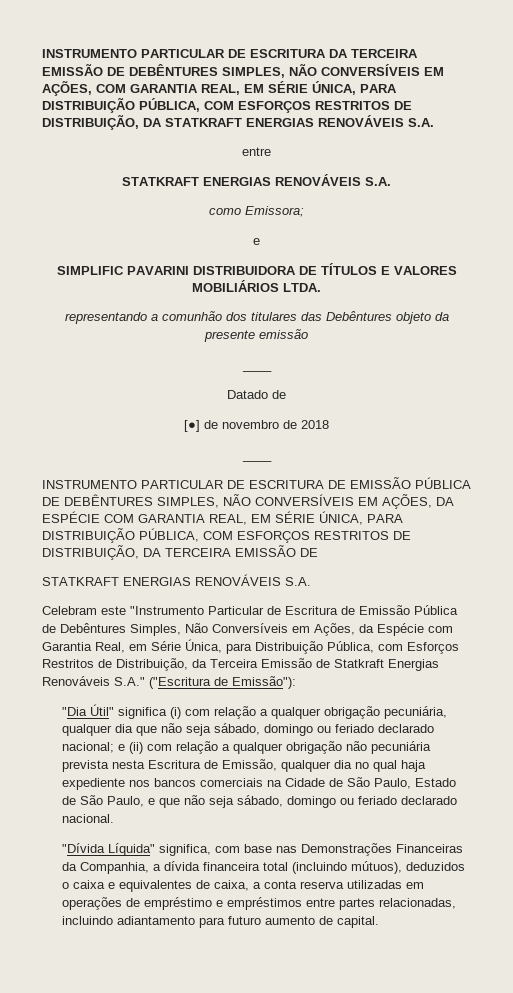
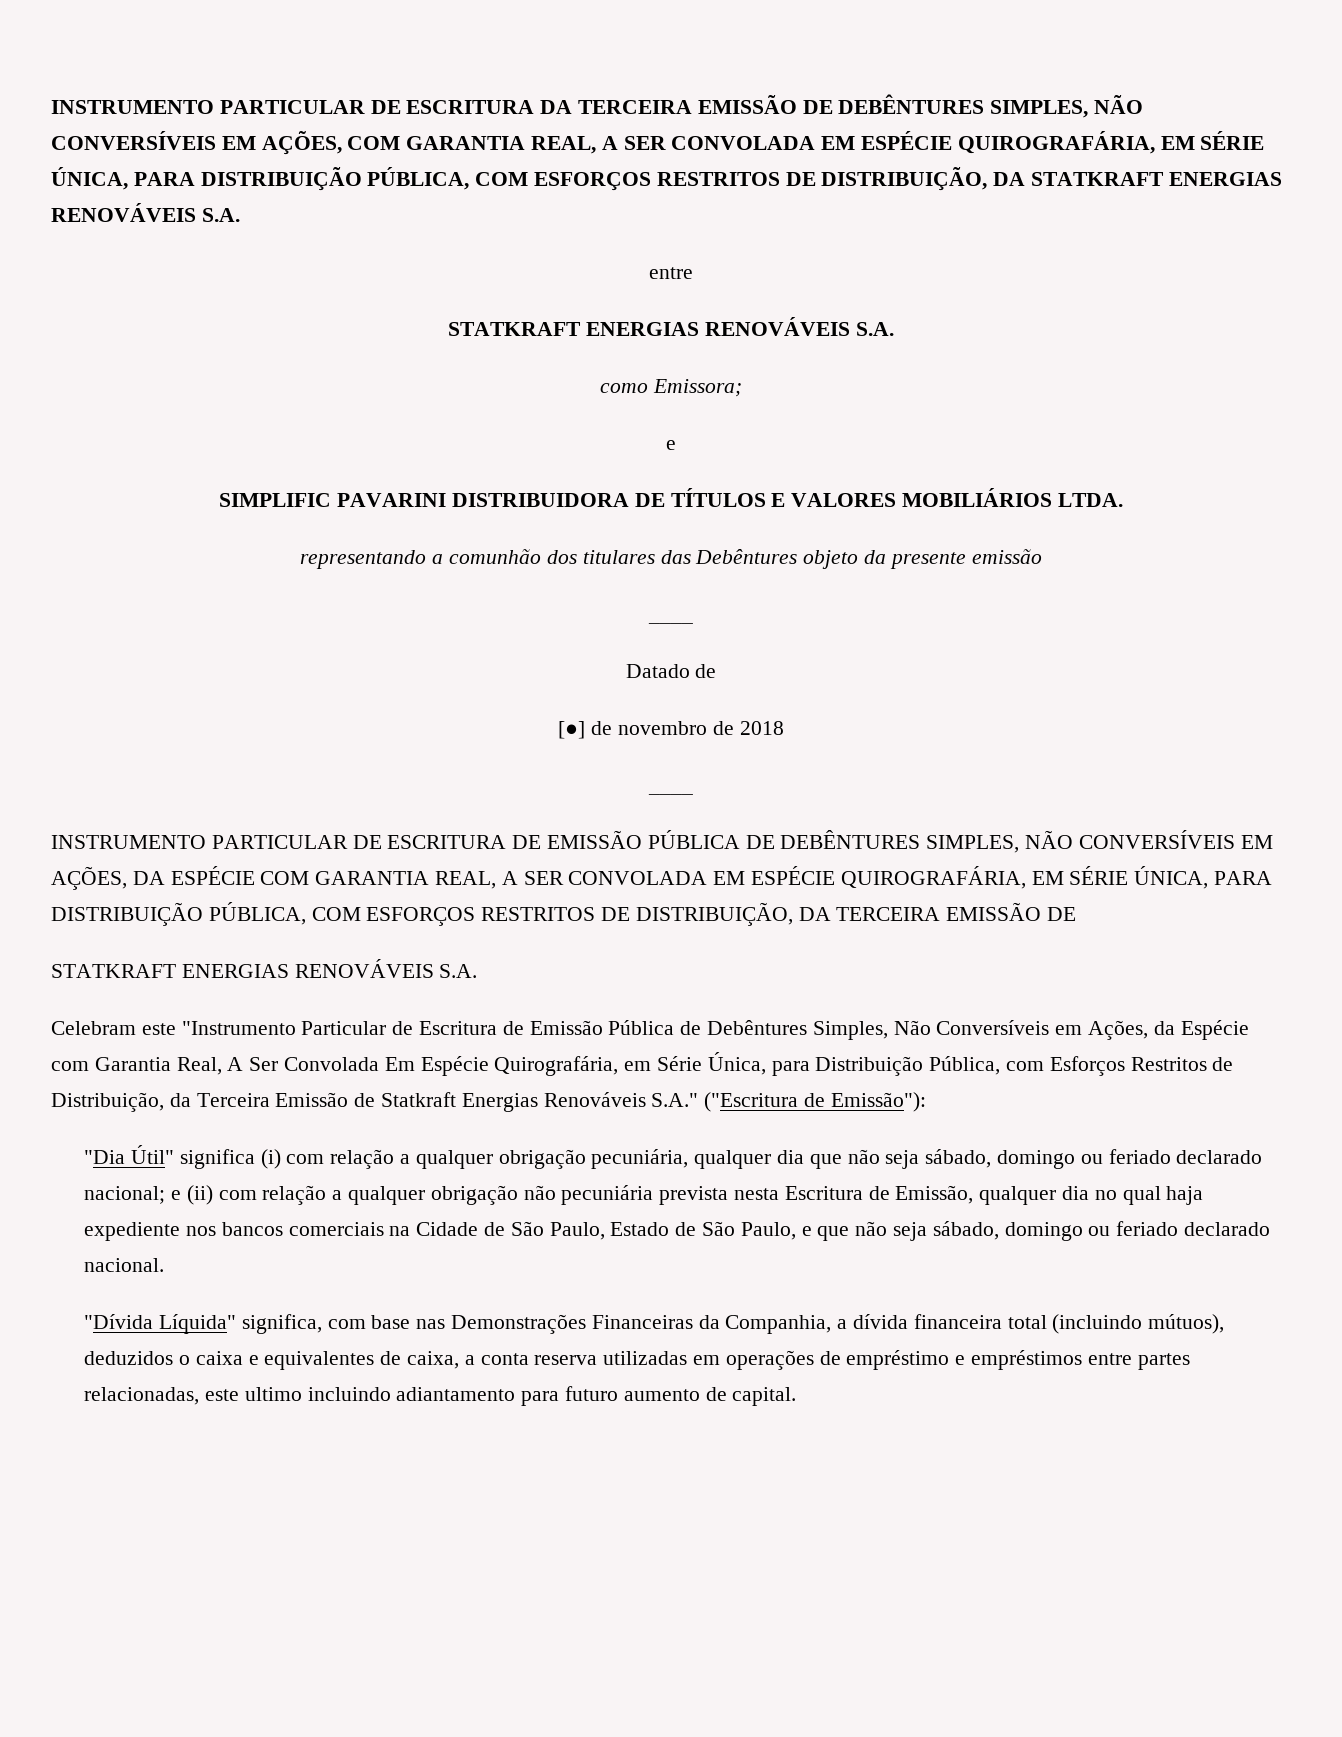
- INSTRUMENTO PARTICULAR DE ESCRITURA DA TERCEIRA EMISSÃO DE DEBÊNTURES SIMPLES, NÃO CONVERSÍVEIS EM AÇÕES, COM GARANTIA REAL, EM SÉRIE ÚNICA, PARA DISTRIBUIÇÃO PÚBLICA, COM ESFORÇOS RESTRITOS DE DISTRIBUIÇÃO, DA STATKRAFT ENERGIAS RENOVÁVEIS S.A.
+ INSTRUMENTO PARTICULAR DE ESCRITURA DA TERCEIRA EMISSÃO DE DEBÊNTURES SIMPLES, NÃO CONVERSÍVEIS EM AÇÕES, COM GARANTIA REAL, A SER CONVOLADA EM ESPÉCIE QUIROGRAFÁRIA, EM SÉRIE ÚNICA, PARA DISTRIBUIÇÃO PÚBLICA, COM ESFORÇOS RESTRITOS DE DISTRIBUIÇÃO, DA STATKRAFT ENERGIAS RENOVÁVEIS S.A.
- INSTRUMENTO PARTICULAR DE ESCRITURA DE EMISSÃO PÚBLICA DE DEBÊNTURES SIMPLES, NÃO CONVERSÍVEIS EM AÇÕES, DA ESPÉCIE COM GARANTIA REAL, EM SÉRIE ÚNICA, PARA DISTRIBUIÇÃO PÚBLICA, COM ESFORÇOS RESTRITOS DE DISTRIBUIÇÃO, DA TERCEIRA EMISSÃO DE
+ INSTRUMENTO PARTICULAR DE ESCRITURA DE EMISSÃO PÚBLICA DE DEBÊNTURES SIMPLES, NÃO CONVERSÍVEIS EM AÇÕES, DA ESPÉCIE COM GARANTIA REAL, A SER CONVOLADA EM ESPÉCIE QUIROGRAFÁRIA, EM SÉRIE ÚNICA, PARA DISTRIBUIÇÃO PÚBLICA, COM ESFORÇOS RESTRITOS DE DISTRIBUIÇÃO, DA TERCEIRA EMISSÃO DE
- Celebram este "Instrumento Particular de Escritura de Emissão Pública de Debêntures Simples, Não Conversíveis em Ações, da Espécie com Garantia Real, em Série Única, para Distribuição Pública, com Esforços Restritos de Distribuição, da Terceira Emissão de Statkraft Energias Renováveis S.A." ("Escritura de Emissão"):
+ Celebram este "Instrumento Particular de Escritura de Emissão Pública de Debêntures Simples, Não Conversíveis em Ações, da Espécie com Garantia Real, A Ser Convolada Em Espécie Quirografária, em Série Única, para Distribuição Pública, com Esforços Restritos de Distribuição, da Terceira Emissão de Statkraft Energias Renováveis S.A." ("Escritura de Emissão"):
- "Dívida Líquida" significa, com base nas Demonstrações Financeiras da Companhia, a dívida financeira total (incluindo mútuos), deduzidos o caixa e equivalentes de caixa, a conta reserva utilizadas em operações de empréstimo e empréstimos entre partes relacionadas, incluindo adiantamento para futuro aumento de capital.
+ "Dívida Líquida" significa, com base nas Demonstrações Financeiras da Companhia, a dívida financeira total (incluindo mútuos), deduzidos o caixa e equivalentes de caixa, a conta reserva utilizadas em operações de empréstimo e empréstimos entre partes relacionadas, este ultimo incluindo adiantamento para futuro aumento de capital.

